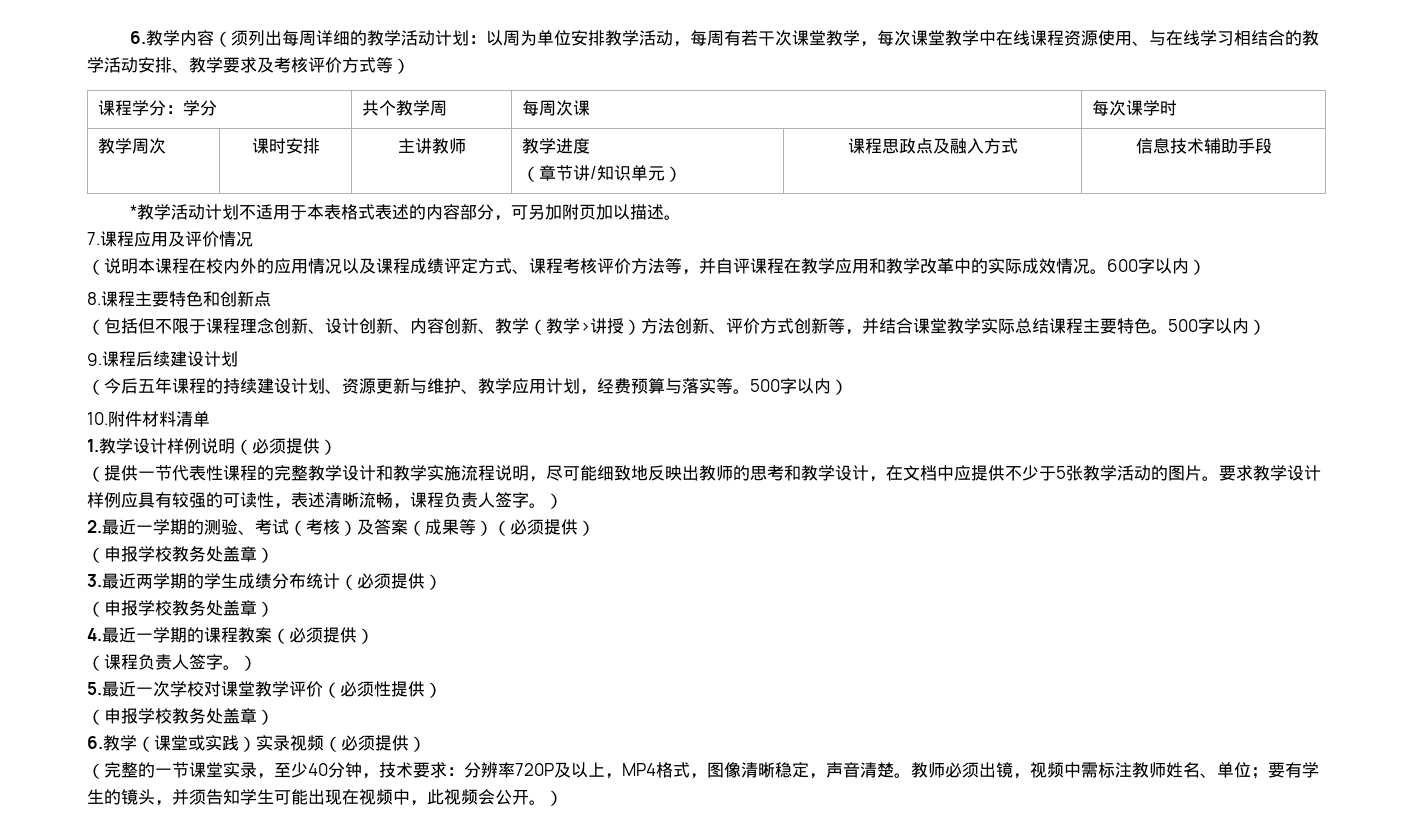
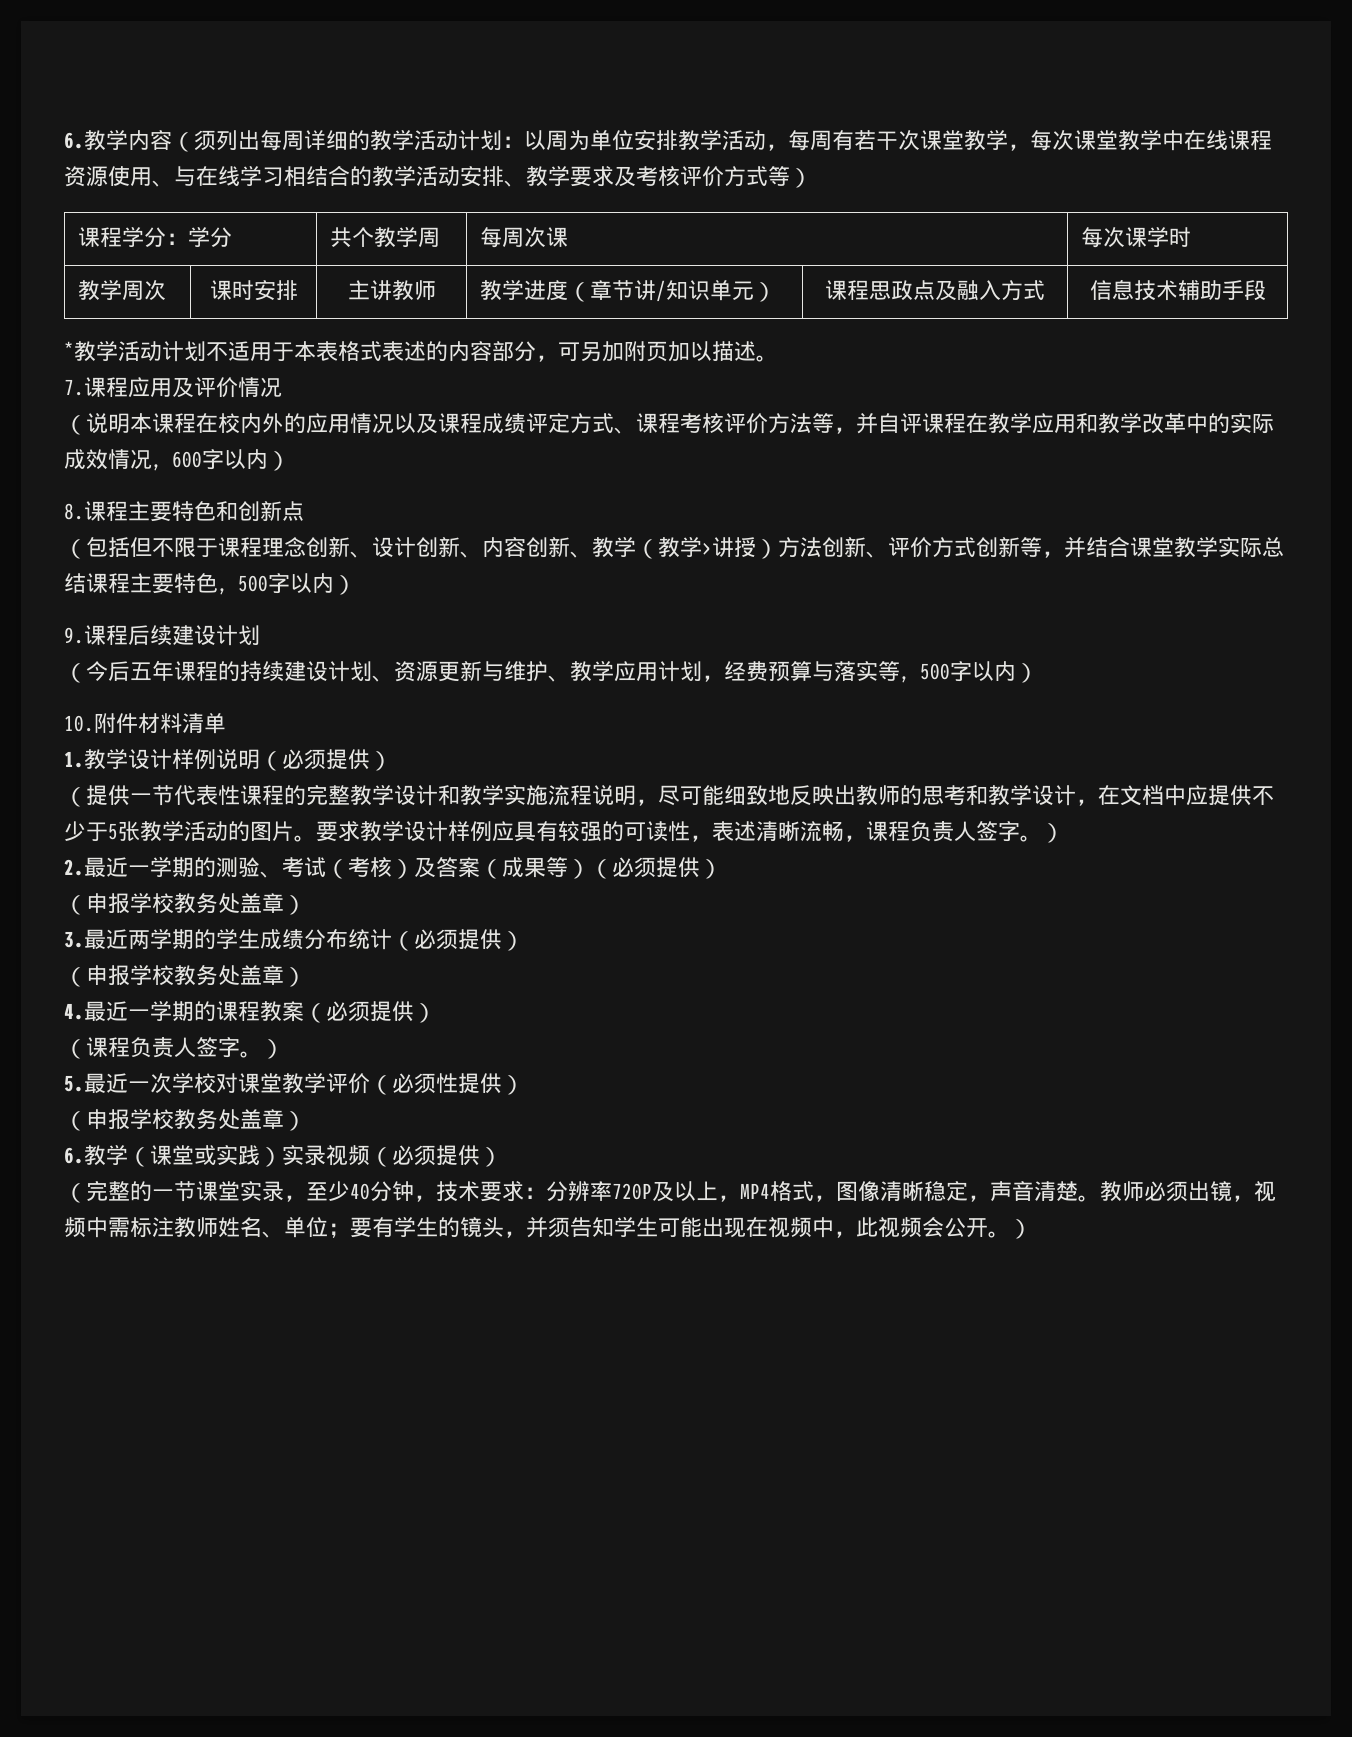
- 教学周次 | 课时安排 | 主讲教师 | 教学进度
- （章节讲/知识单元） | 课程思政点及融入方式 | 信息技术辅助手段
+ 教学周次 | 课时安排 | 主讲教师 | 教学进度（章节讲/知识单元） | 课程思政点及融入方式 | 信息技术辅助手段
- （说明本课程在校内外的应用情况以及课程成绩评定方式、课程考核评价方法等，并自评课程在教学应用和教学改革中的实际成效情况。600字以内）
+ （说明本课程在校内外的应用情况以及课程成绩评定方式、课程考核评价方法等，并自评课程在教学应用和教学改革中的实际成效情况, 600字以内）
- （包括但不限于课程理念创新、设计创新、内容创新、教学（教学>讲授）方法创新、评价方式创新等，并结合课堂教学实际总结课程主要特色。500字以内）
+ （包括但不限于课程理念创新、设计创新、内容创新、教学（教学>讲授）方法创新、评价方式创新等，并结合课堂教学实际总结课程主要特色, 500字以内）
- （今后五年课程的持续建设计划、资源更新与维护、教学应用计划，经费预算与落实等。500字以内）
+ （今后五年课程的持续建设计划、资源更新与维护、教学应用计划，经费预算与落实等, 500字以内）

